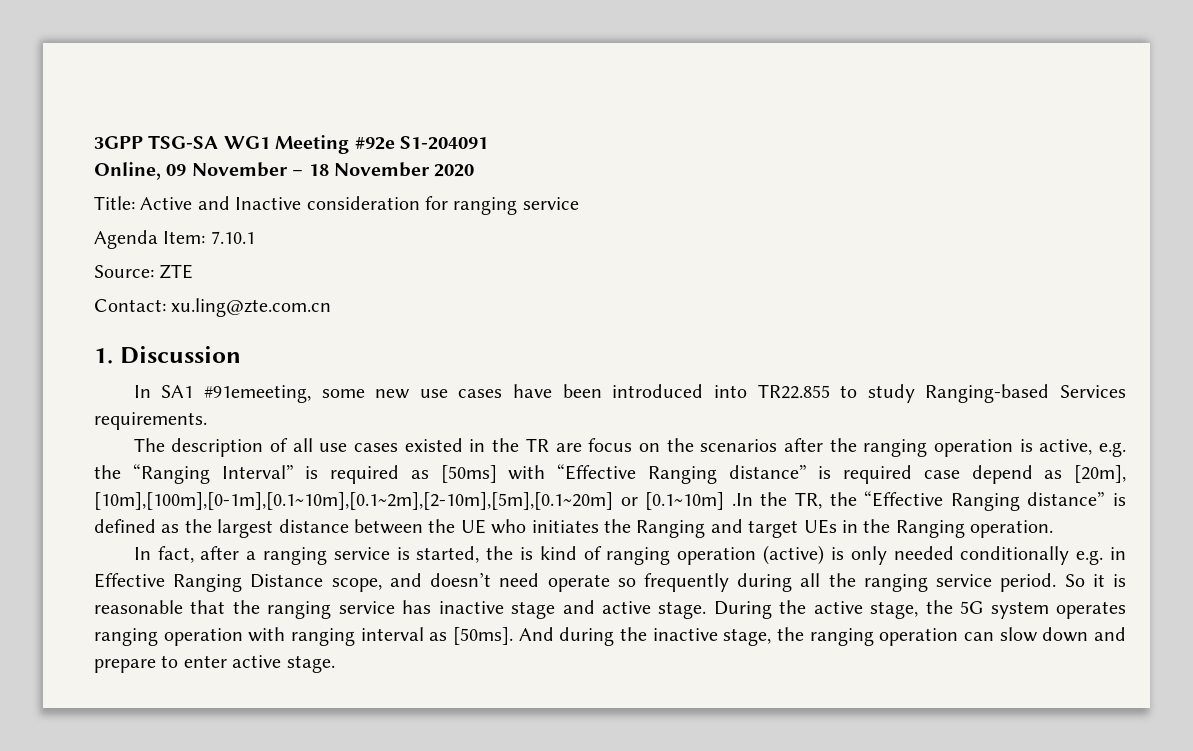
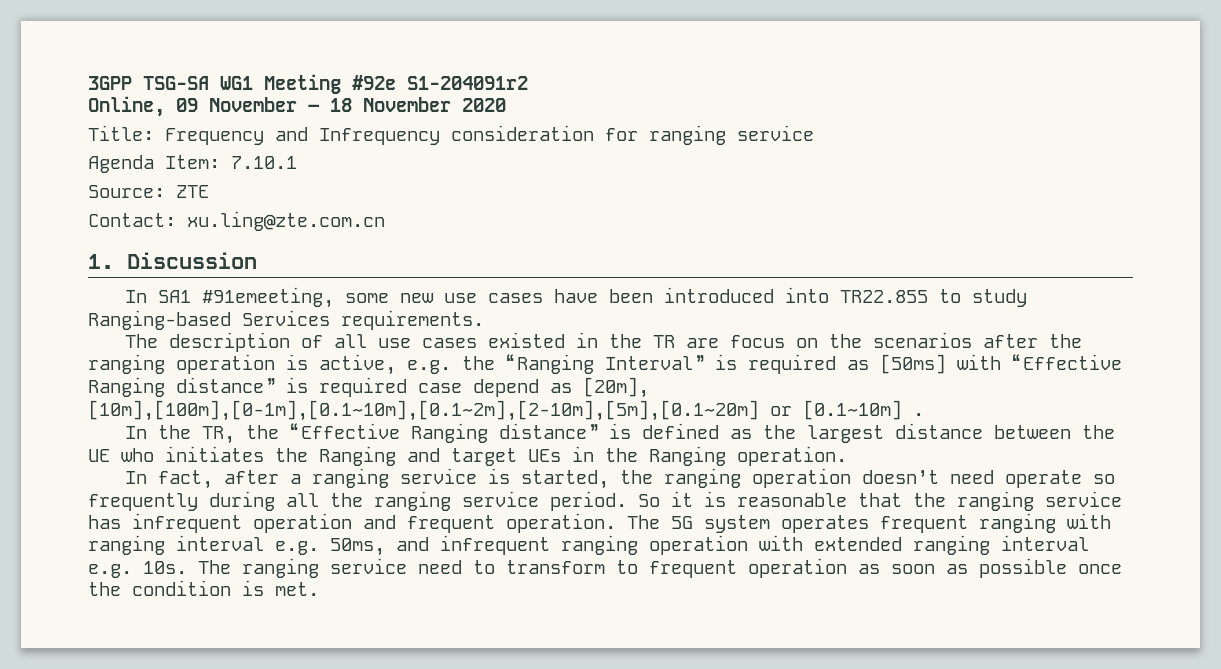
- 3GPP TSG-SA WG1 Meeting #92e S1-204091
+ 3GPP TSG-SA WG1 Meeting #92e S1-204091r2
- Title: Active and Inactive consideration for ranging service
+ Title: Frequency and Infrequency consideration for ranging service
- The description of all use cases existed in the TR are focus on the scenarios after the ranging operation is active, e.g. the “Ranging Interval” is required as [50ms] with “Effective Ranging distance” is required case depend as [20m], [10m],[100m],[0-1m],[0.1~10m],[0.1~2m],[2-10m],[5m],[0.1~20m] or [0.1~10m] .In the TR, the “Effective Ranging distance” is defined as the largest distance between the UE who initiates the Ranging and target UEs in the Ranging operation.
+ The description of all use cases existed in the TR are focus on the scenarios after the ranging operation is active, e.g. the “Ranging Interval” is required as [50ms] with “Effective Ranging distance” is required case depend as [20m], [10m],[100m],[0-1m],[0.1~10m],[0.1~2m],[2-10m],[5m],[0.1~20m] or [0.1~10m] .
+ In the TR, the “Effective Ranging distance” is defined as the largest distance between the UE who initiates the Ranging and target UEs in the Ranging operation.
- In fact, after a ranging service is started, the is kind of ranging operation (active) is only needed conditionally e.g. in Effective Ranging Distance scope, and doesn’t need operate so frequently during all the ranging service period.
+ In fact, after a ranging service is started, the ranging operation doesn’t need operate so frequently during all the ranging service period.
- So it is reasonable that the ranging service has inactive stage and active stage. During the active stage, the 5G system operates ranging operation with ranging interval as [50ms]. And during the inactive stage, the ranging operation can slow down and prepare to enter active stage.
+ So it is reasonable that the ranging service has infrequent operation and frequent operation. The 5G system operates frequent ranging with ranging interval e.g. 50ms, and infrequent ranging operation with extended ranging interval e.g. 10s. The ranging service need to transform to frequent operation as soon as possible once the condition is met.

